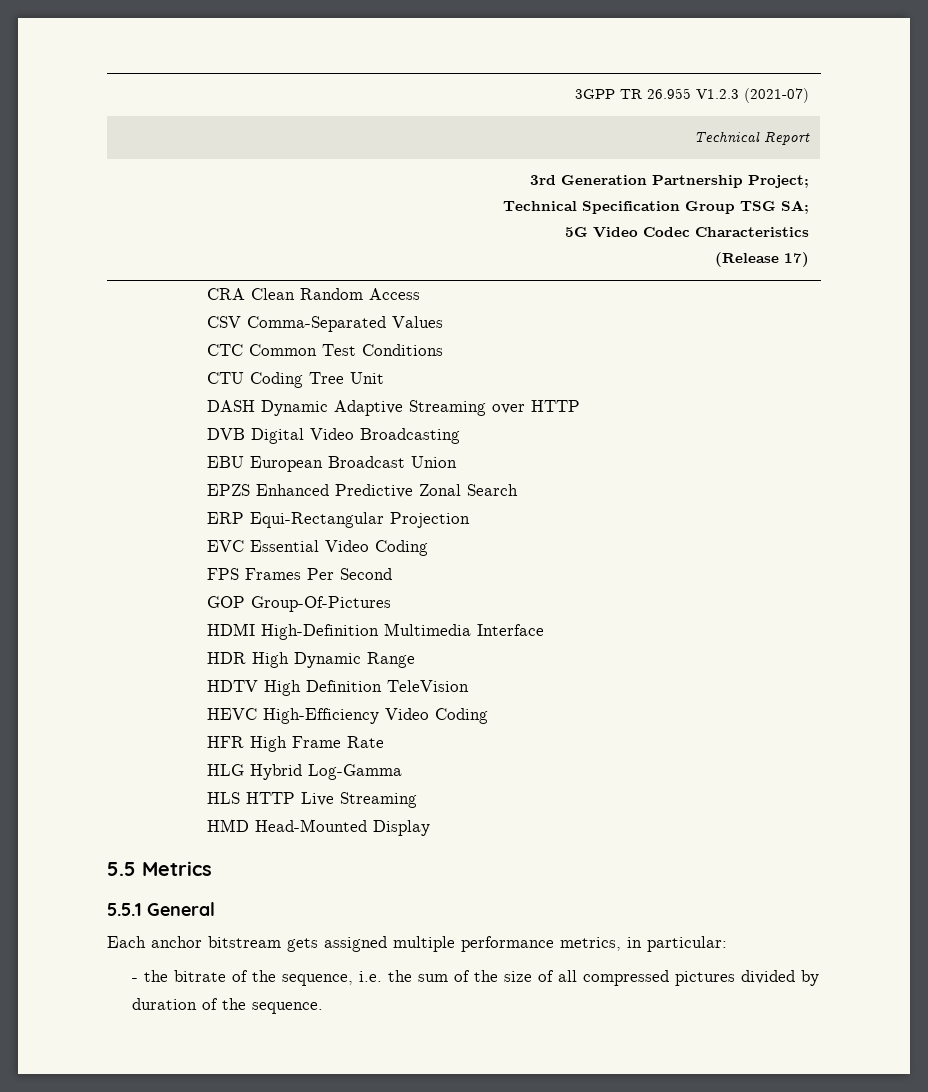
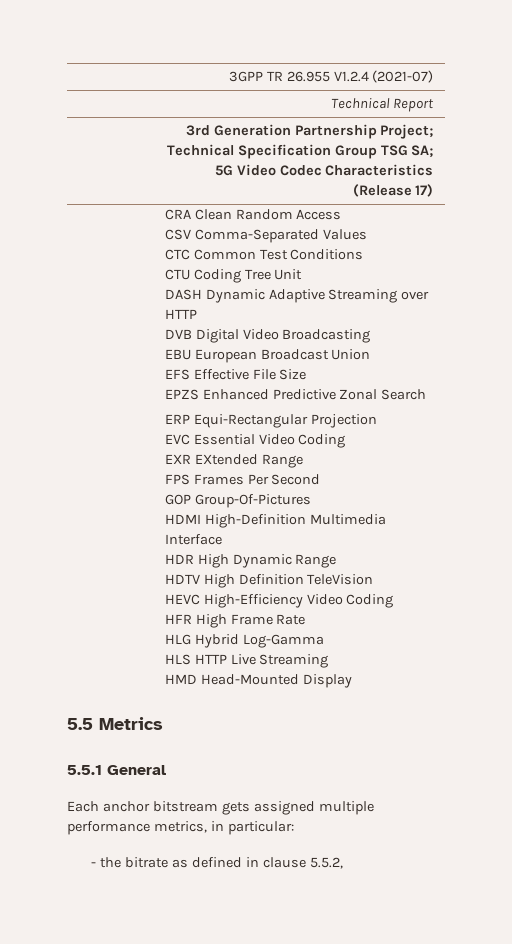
- 3GPP TR 26.955 V1.2.3 (2021-07)
+ 3GPP TR 26.955 V1.2.4 (2021-07)
+ EFS Effective File Size
+ EXR EXtended Range
- - the bitrate of the sequence, i.e. the sum of the size of all compressed pictures divided by duration of the sequence.
+ - the bitrate as defined in clause 5.5.2,

